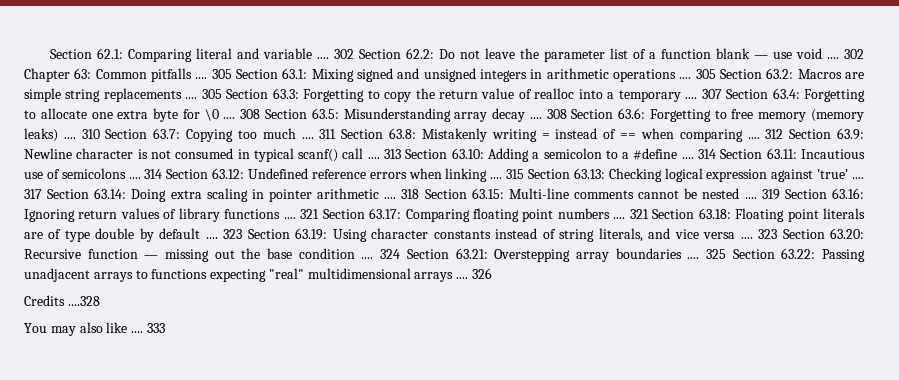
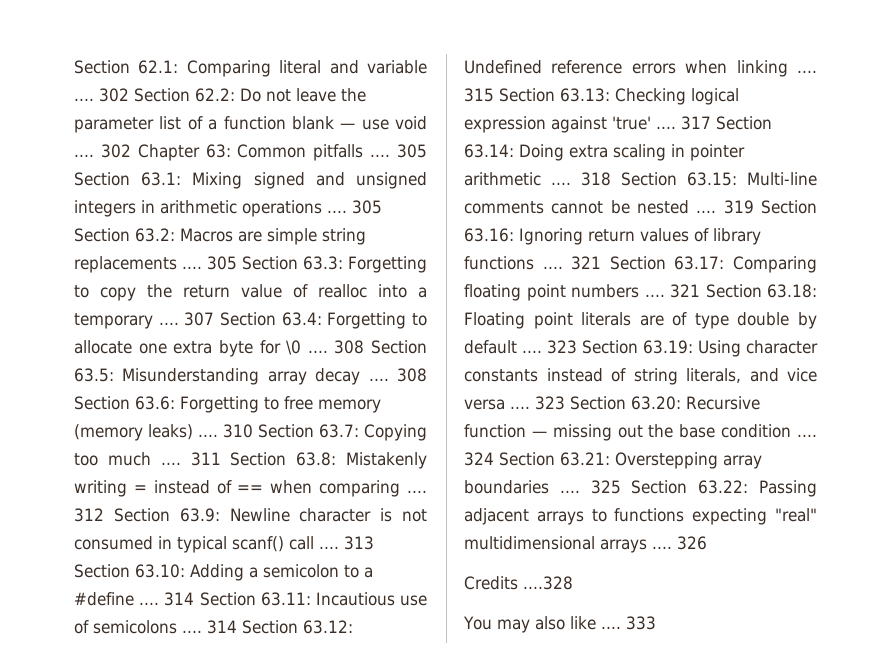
- 325 Section 63.22: Passing unadjacent arrays to functions expecting "real" multidimensional arrays ....
+ 325 Section 63.22: Passing adjacent arrays to functions expecting "real" multidimensional arrays ....

